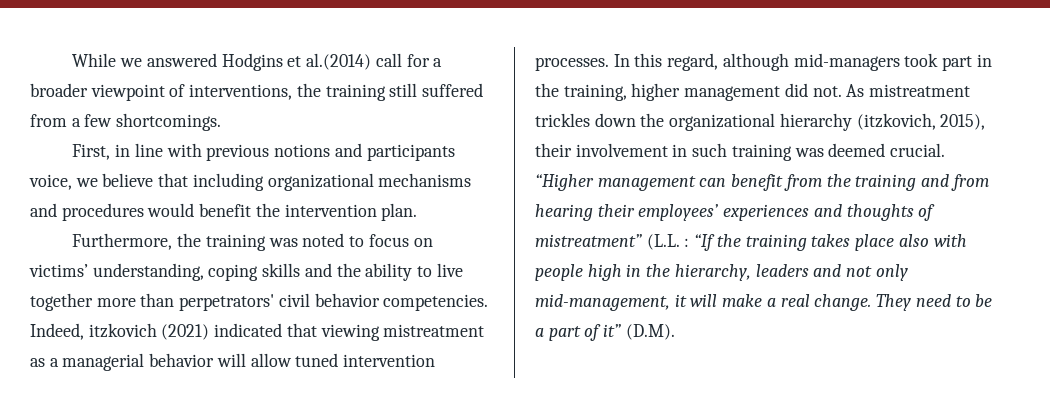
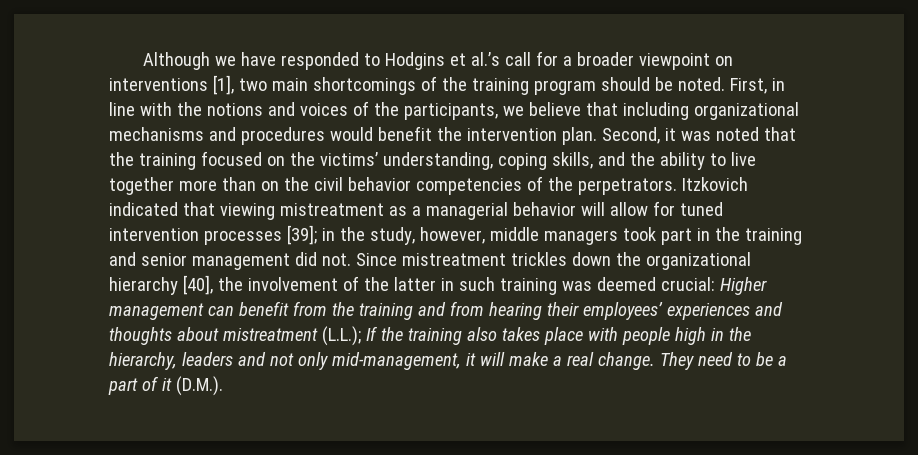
- While we answered Hodgins et al.(2014) call for a broader viewpoint of interventions, the training still suffered from a few shortcomings.
- First, in line with previous notions and participants voice, we believe that including organizational mechanisms and procedures would benefit the intervention plan.
- Furthermore, the training was noted to focus on victims’ understanding, coping skills and the ability to live together more than perpetrators' civil behavior competencies. Indeed, itzkovich (2021) indicated that viewing mistreatment as a managerial behavior will allow tuned intervention processes. In this regard, although mid-managers took part in the training, higher management did not.
+ Although we have responded to Hodgins et al.’s call for a broader viewpoint on interventions [1], two main shortcomings of the training program should be noted. First, in line with the notions and voices of the participants, we believe that including organizational mechanisms and procedures would benefit the intervention plan. Second, it was noted that the training focused on the victims’ understanding, coping skills, and the ability to live together more than on the civil behavior competencies of the perpetrators. Itzkovich indicated that viewing mistreatment as a managerial behavior will allow for tuned intervention processes [39]; in the study, however, middle managers took part in the training and senior management did not.
- As mistreatment trickles down the organizational hierarchy (itzkovich, 2015), their involvement in such training was deemed crucial. “Higher management can benefit from the training and from hearing their employees’ experiences and thoughts of mistreatment” (L.L. : “If the training takes place also with people high in the hierarchy, leaders and not only mid-management, it will make a real change.
+ Since mistreatment trickles down the organizational hierarchy [40], the involvement of the latter in such training was deemed crucial: Higher management can benefit from the training and from hearing their employees’ experiences and thoughts about mistreatment (L.L.); If the training also takes place with people high in the hierarchy, leaders and not only mid-management, it will make a real change.
- They need to be a part of it” (D.M).
+ They need to be a part of it (D.M.).

